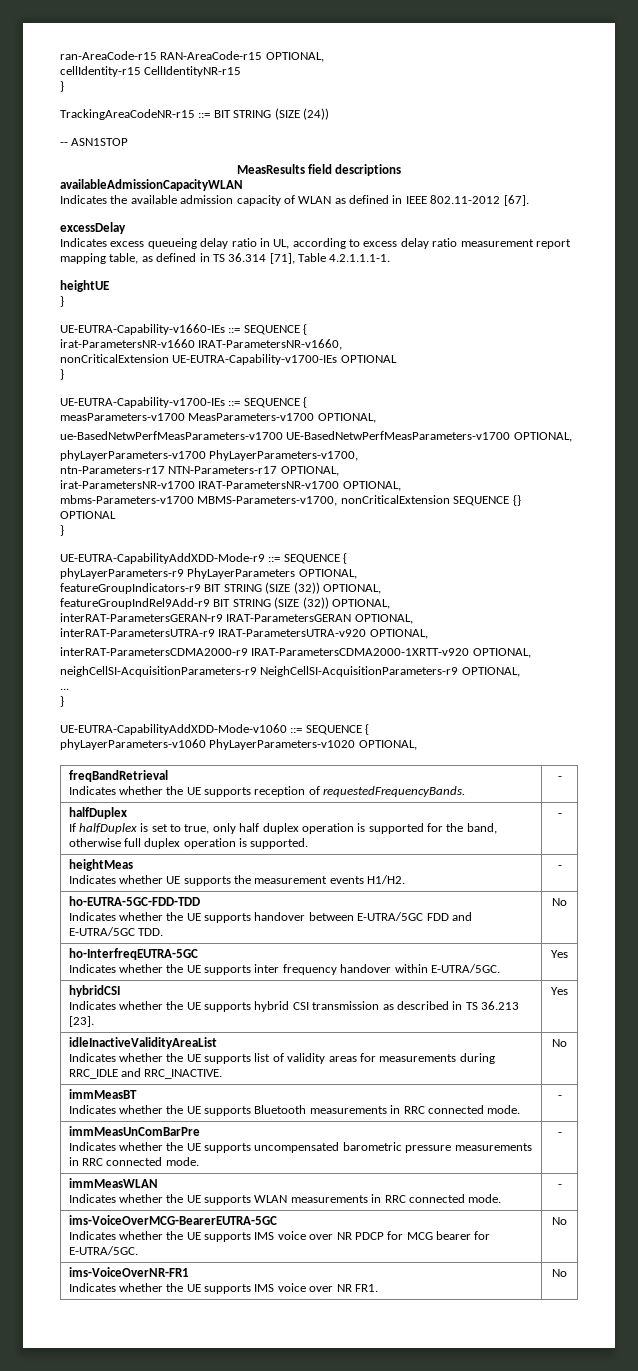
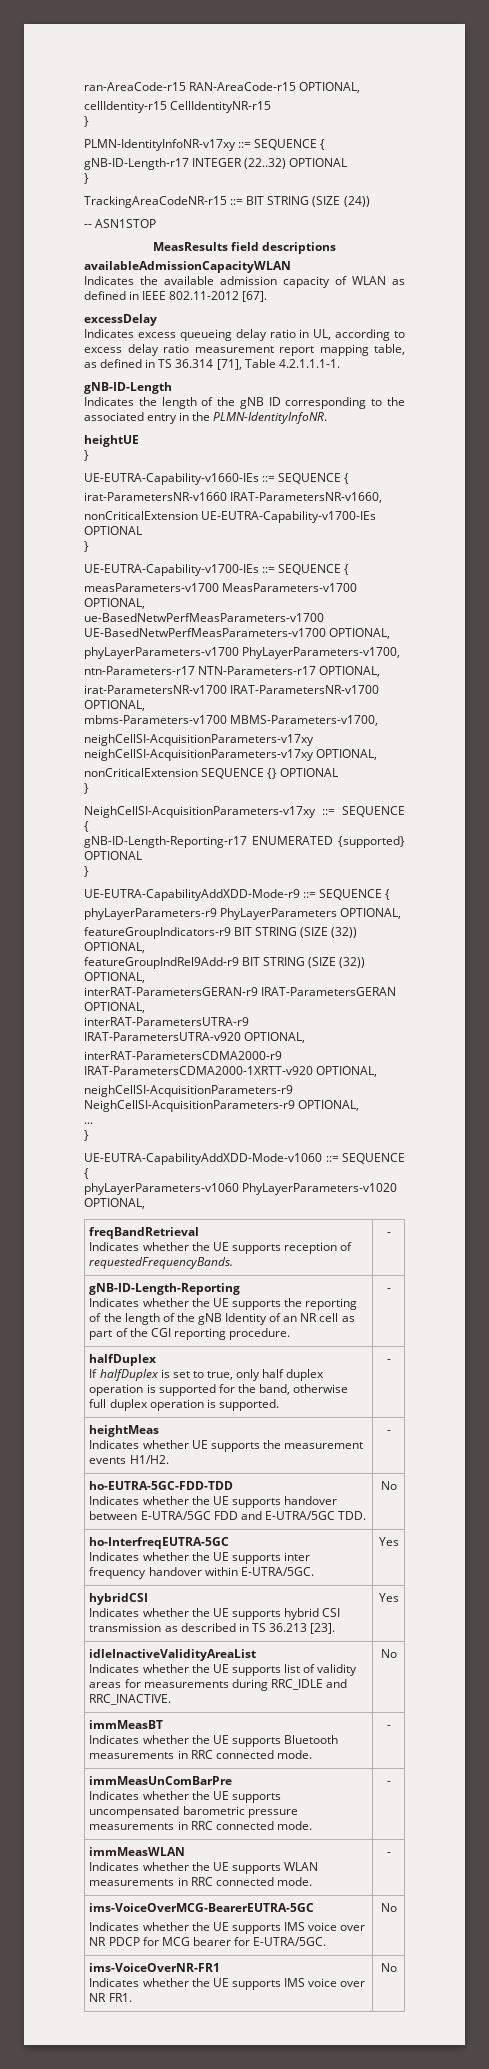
+ PLMN-IdentityInfoNR-v17xy ::= SEQUENCE {
+ gNB-ID-Length-r17 INTEGER (22..32) OPTIONAL
+ }
+ gNB-ID-Length
+ Indicates the length of the gNB ID corresponding to the associated entry in the PLMN-IdentityInfoNR.
- mbms-Parameters-v1700 MBMS-Parameters-v1700, nonCriticalExtension SEQUENCE {} OPTIONAL
+ mbms-Parameters-v1700 MBMS-Parameters-v1700,
+ neighCellSI-AcquisitionParameters-v17xy neighCellSI-AcquisitionParameters-v17xy OPTIONAL,
+ nonCriticalExtension SEQUENCE {} OPTIONAL
+ NeighCellSI-AcquisitionParameters-v17xy ::= SEQUENCE {
+ gNB-ID-Length-Reporting-r17 ENUMERATED {supported} OPTIONAL
+ }
+ gNB-ID-Length-Reporting
+ Indicates whether the UE supports the reporting of the length of the gNB Identity of an NR cell as part of the CGI reporting procedure. | -

